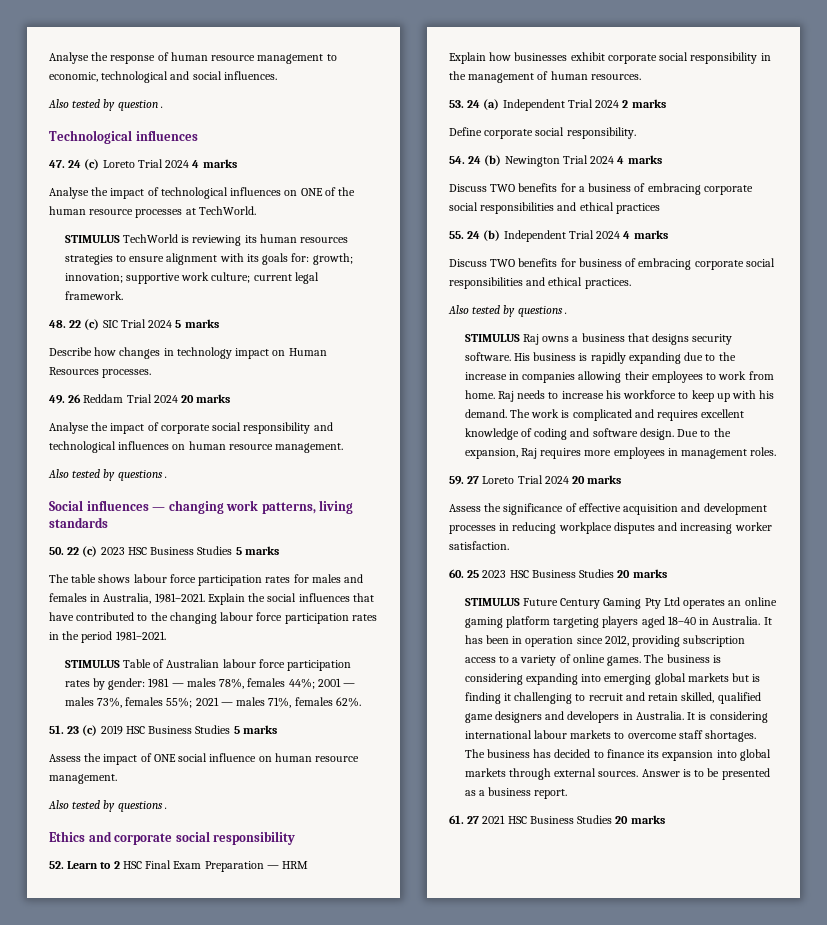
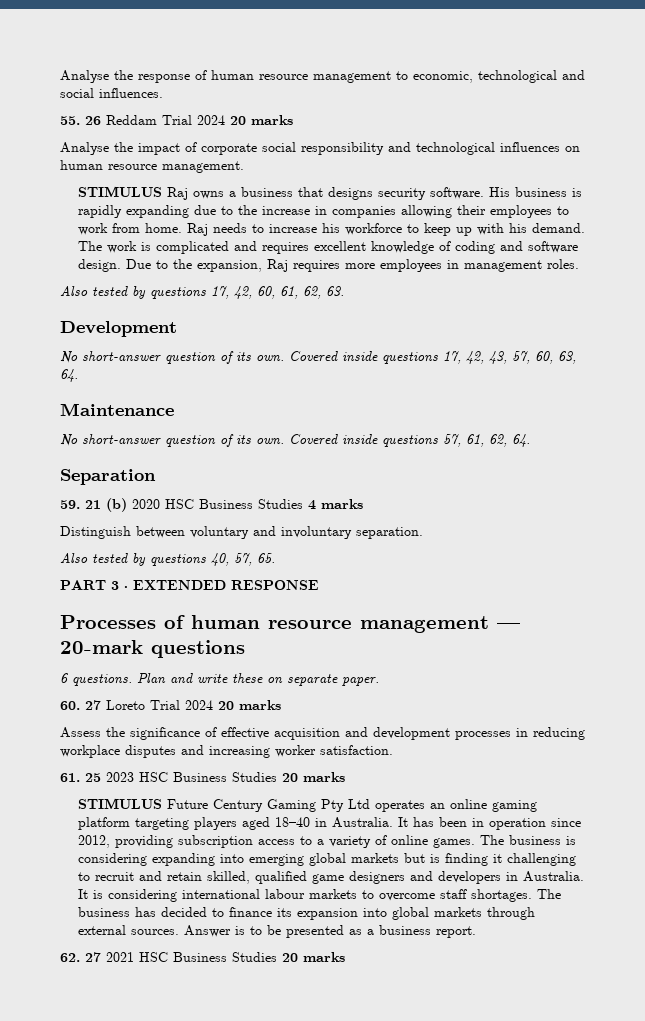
- Also tested by question .
- Technological influences
- 47. 24 (c) Loreto Trial 2024 4 marks
- Analyse the impact of technological influences on ONE of the human resource processes at TechWorld.
- STIMULUS TechWorld is reviewing its human resources strategies to ensure alignment with its goals for: growth; innovation; supportive work culture; current legal framework.
- 48. 22 (c) SIC Trial 2024 5 marks
- Describe how changes in technology impact on Human Resources processes.
- 49. 26 Reddam Trial 2024 20 marks
+ 55. 26 Reddam Trial 2024 20 marks
  Analyse the impact of corporate social responsibility and technological influences on human resource management.
- Also tested by questions .
- Social influences — changing work patterns, living standards
- 50. 22 (c) 2023 HSC Business Studies 5 marks
- The table shows labour force participation rates for males and females in Australia, 1981–2021. Explain the social influences that have contributed to the changing labour force participation rates in the period 1981–2021.
- STIMULUS Table of Australian labour force participation rates by gender: 1981 — males 78%, females 44%; 2001 — males 73%, females 55%; 2021 — males 71%, females 62%.
- 51. 23 (c) 2019 HSC Business Studies 5 marks
- Assess the impact of ONE social influence on human resource management.
- Also tested by questions .
- Ethics and corporate social responsibility
- 52. Learn to 2 HSC Final Exam Preparation — HRM
- Explain how businesses exhibit corporate social responsibility in the management of human resources.
- 53. 24 (a) Independent Trial 2024 2 marks
- Define corporate social responsibility.
- 54. 24 (b) Newington Trial 2024 4 marks
- Discuss TWO benefits for a business of embracing corporate social responsibilities and ethical practices
- 55. 24 (b) Independent Trial 2024 4 marks
- Discuss TWO benefits for business of embracing corporate social responsibilities and ethical practices.
- Also tested by questions .
- 59. 27 Loreto Trial 2024 20 marks
+ Also tested by questions 17, 42, 60, 61, 62, 63.
+ Development
+ No short-answer question of its own. Covered inside questions 17, 42, 43, 57, 60, 63, 64.
+ Maintenance
+ No short-answer question of its own. Covered inside questions 57, 61, 62, 64.
+ Separation
+ 59. 21 (b) 2020 HSC Business Studies 4 marks
+ Distinguish between voluntary and involuntary separation.
+ Also tested by questions 40, 57, 65.
+ PART 3 · EXTENDED RESPONSE
+ Processes of human resource management — 20-mark questions
+ 6 questions. Plan and write these on separate paper.
+ 60. 27 Loreto Trial 2024 20 marks
- 60. 25 2023 HSC Business Studies 20 marks
+ 61. 25 2023 HSC Business Studies 20 marks
- 61. 27 2021 HSC Business Studies 20 marks
+ 62. 27 2021 HSC Business Studies 20 marks

